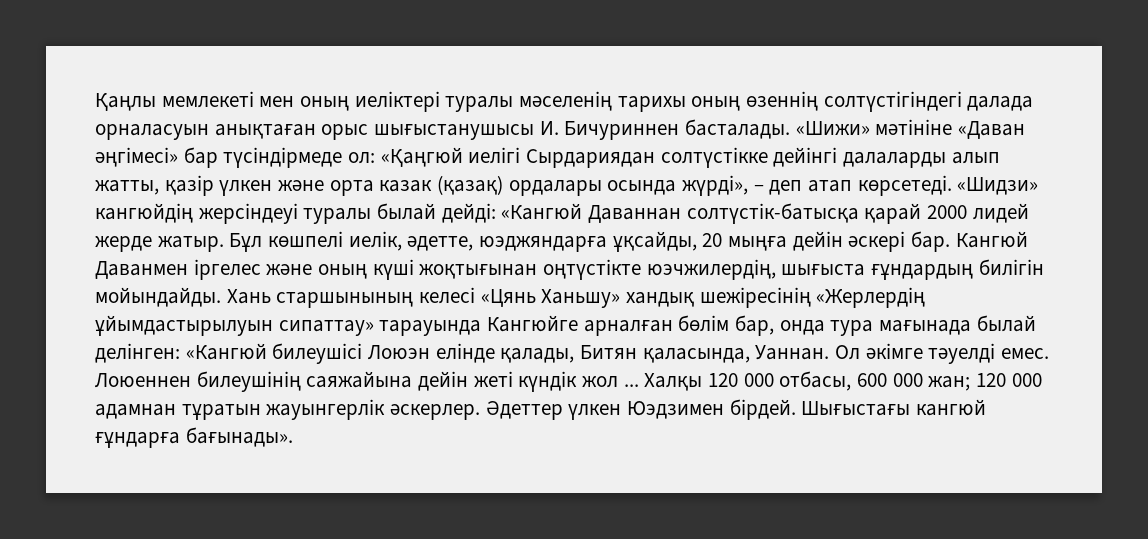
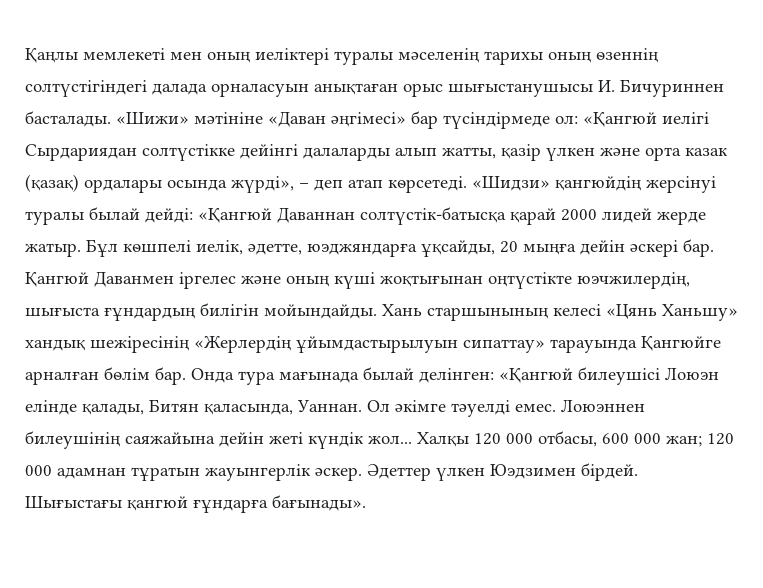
- «Шижи» мәтініне «Даван әңгімесі» бар түсіндірмеде ол: «Қаңгюй иелігі Сырдариядан солтүстікке дейінгі далаларды алып жатты, қазір үлкен және орта казак (қазақ) ордалары осында жүрді», – деп атап көрсетеді.
+ «Шижи» мәтініне «Даван әңгімесі» бар түсіндірмеде ол: «Қангюй иелігі Сырдариядан солтүстікке дейінгі далаларды алып жатты, қазір үлкен және орта казак (қазақ) ордалары осында жүрді», – деп атап көрсетеді.
- «Шидзи» кангюйдің жерсіндеуі туралы былай дейді: «Кангюй Даваннан солтүстік-батысқа қарай 2000 лидей жерде жатыр.
+ «Шидзи» қангюйдің жерсінуі туралы былай дейді: «Қангюй Даваннан солтүстік-батысқа қарай 2000 лидей жерде жатыр.
- Кангюй Даванмен іргелес және оның күші жоқтығынан оңтүстікте юэчжилердің, шығыста ғұндардың билігін мойындайды.
+ Қангюй Даванмен іргелес және оның күші жоқтығынан оңтүстікте юэчжилердің, шығыста ғұндардың билігін мойындайды.
- Хань старшынының келесі «Цянь Ханьшу» хандық шежіресінің «Жерлердің ұйымдастырылуын сипаттау» тарауында Кангюйге арналған бөлім бар, онда тура мағынада былай делінген: «Кангюй билеушісі Лоюэн елінде қалады, Битян қаласында, Уаннан.
+ Хань старшынының келесі «Цянь Ханьшу» хандық шежіресінің «Жерлердің ұйымдастырылуын сипаттау» тарауында Қангюйге арналған бөлім бар. Онда тура мағынада былай делінген: «Қангюй билеушісі Лоюэн елінде қалады, Битян қаласында, Уаннан.
- Лоюеннен билеушінің саяжайына дейін жеті күндік жол ...
+ Лоюэннен билеушінің саяжайына дейін жеті күндік жол...
- Халқы 120 000 отбасы, 600 000 жан; 120 000 адамнан тұратын жауынгерлік әскерлер.
+ Халқы 120 000 отбасы, 600 000 жан; 120 000 адамнан тұратын жауынгерлік әскер.
- Шығыстағы кангюй ғұндарға бағынады».
+ Шығыстағы қангюй ғұндарға бағынады».

